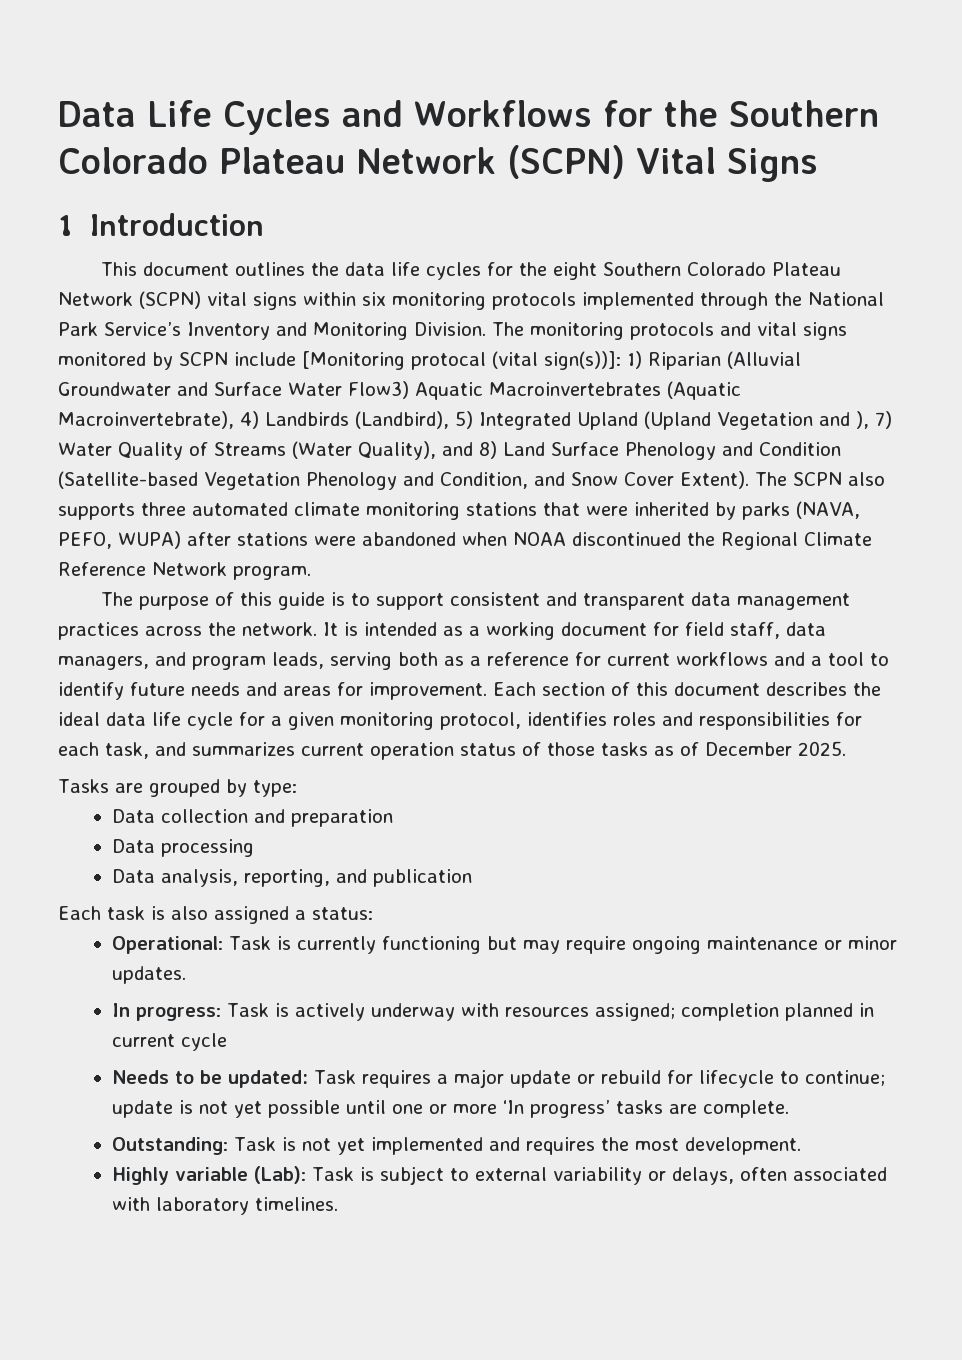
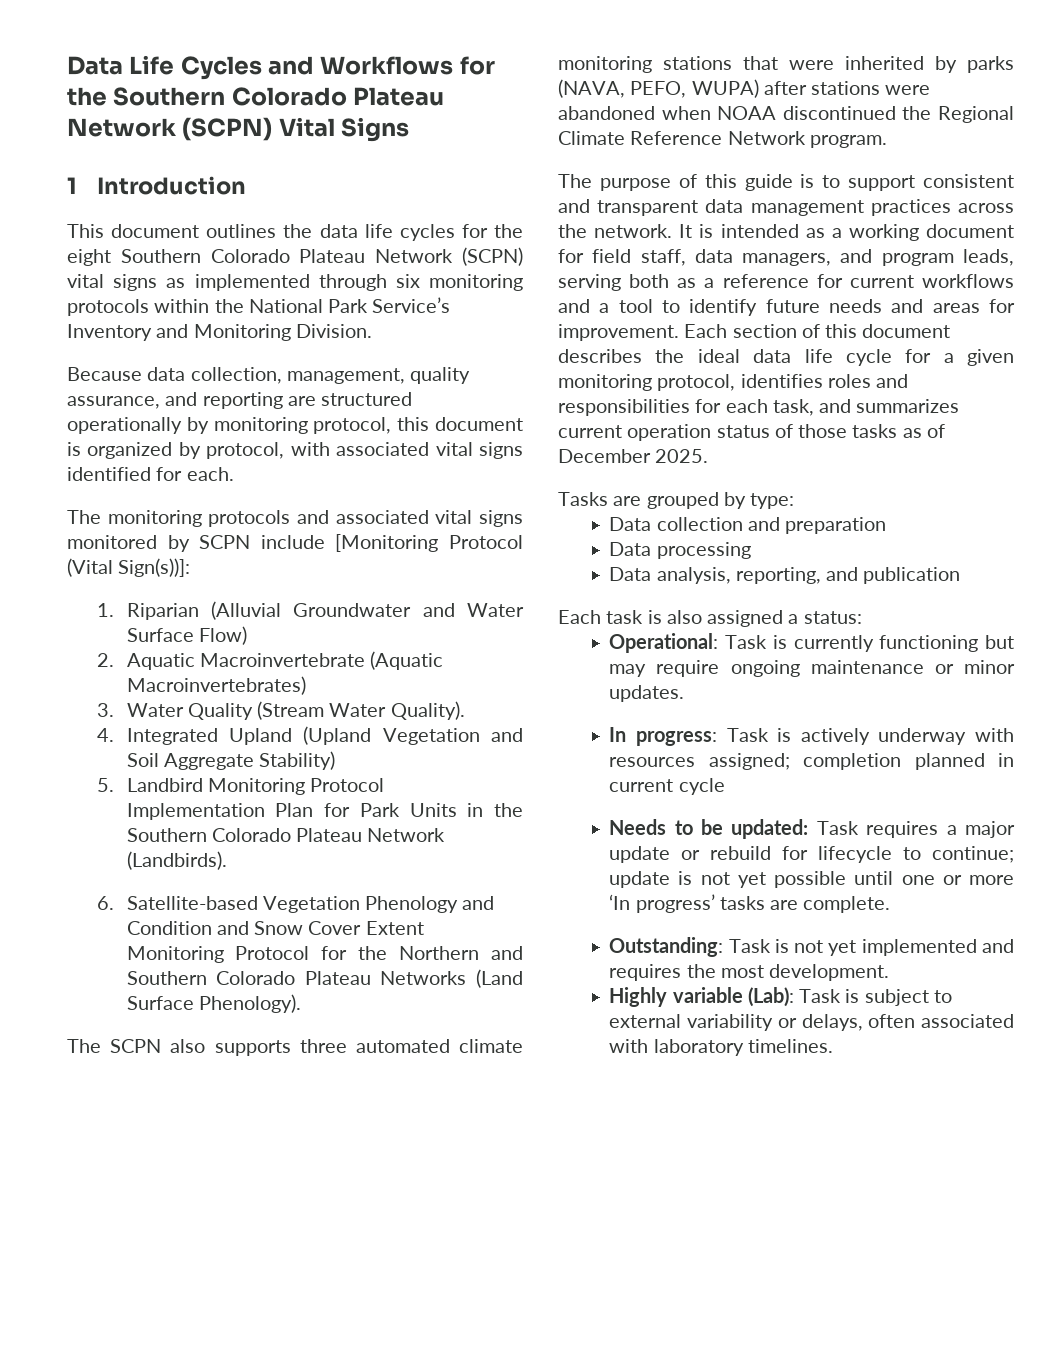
- This document outlines the data life cycles for the eight Southern Colorado Plateau Network (SCPN) vital signs within six monitoring protocols implemented through the National Park Service’s Inventory and Monitoring Division. The monitoring protocols and vital signs monitored by SCPN include [Monitoring protocal (vital sign(s))]: 1) Riparian (Alluvial Groundwater and Surface Water Flow3) Aquatic Macroinvertebrates (Aquatic Macroinvertebrate), 4) Landbirds (Landbird), 5) Integrated Upland (Upland Vegetation and ), 7) Water Quality of Streams (Water Quality), and 8) Land Surface Phenology and Condition (Satellite-based Vegetation Phenology and Condition, and Snow Cover Extent). The SCPN also supports three automated climate monitoring stations that were inherited by parks (NAVA, PEFO, WUPA) after stations were abandoned when NOAA discontinued the Regional Climate Reference Network program.
+ This document outlines the data life cycles for the eight Southern Colorado Plateau Network (SCPN) vital signs as implemented through six monitoring protocols within the National Park Service’s Inventory and Monitoring Division.
+ Because data collection, management, quality assurance, and reporting are structured operationally by monitoring protocol, this document is organized by protocol, with associated vital signs identified for each.
+ The monitoring protocols and associated vital signs monitored by SCPN include [Monitoring Protocol (Vital Sign(s))]:
+ 1. Riparian (Alluvial Groundwater and Water Surface Flow)
+ 2. Aquatic Macroinvertebrate (Aquatic Macroinvertebrates)
+ 3. Water Quality (Stream Water Quality).
+ 4. Integrated Upland (Upland Vegetation and Soil Aggregate Stability)
+ 5. Landbird Monitoring Protocol Implementation Plan for Park Units in the Southern Colorado Plateau Network (Landbirds).
+ 6. Satellite-based Vegetation Phenology and Condition and Snow Cover Extent Monitoring Protocol for the Northern and Southern Colorado Plateau Networks (Land Surface Phenology).
+ The SCPN also supports three automated climate monitoring stations that were inherited by parks (NAVA, PEFO, WUPA) after stations were abandoned when NOAA discontinued the Regional Climate Reference Network program.

